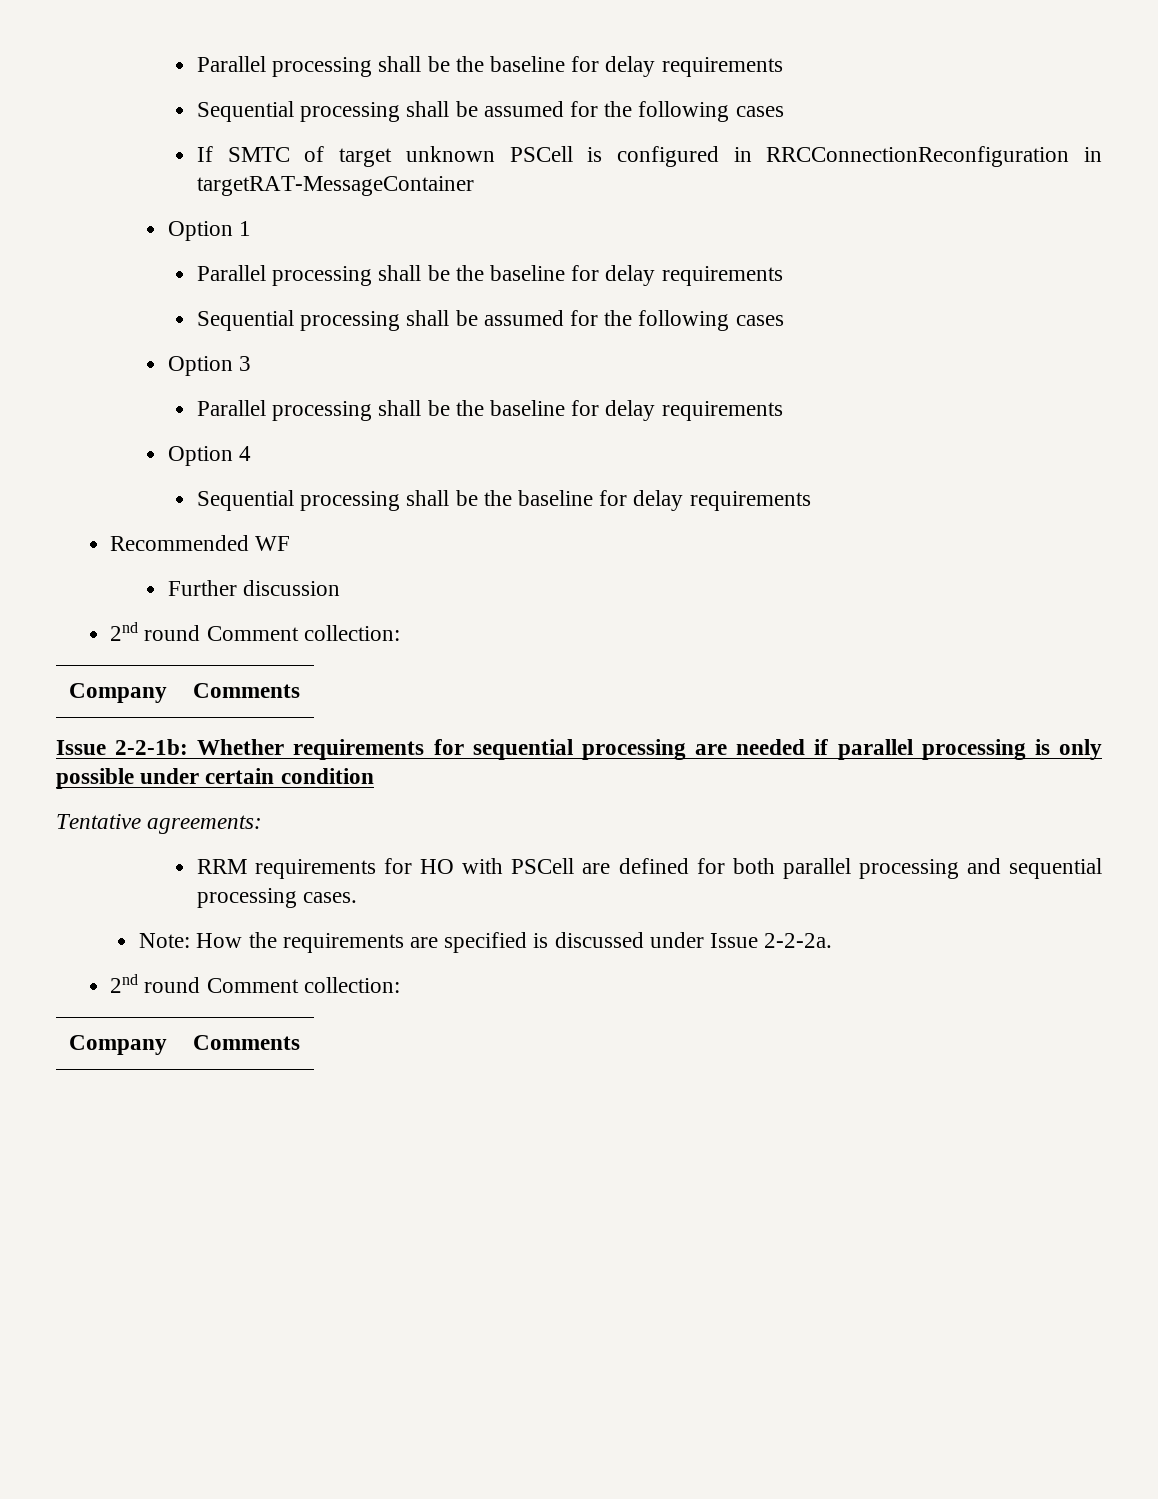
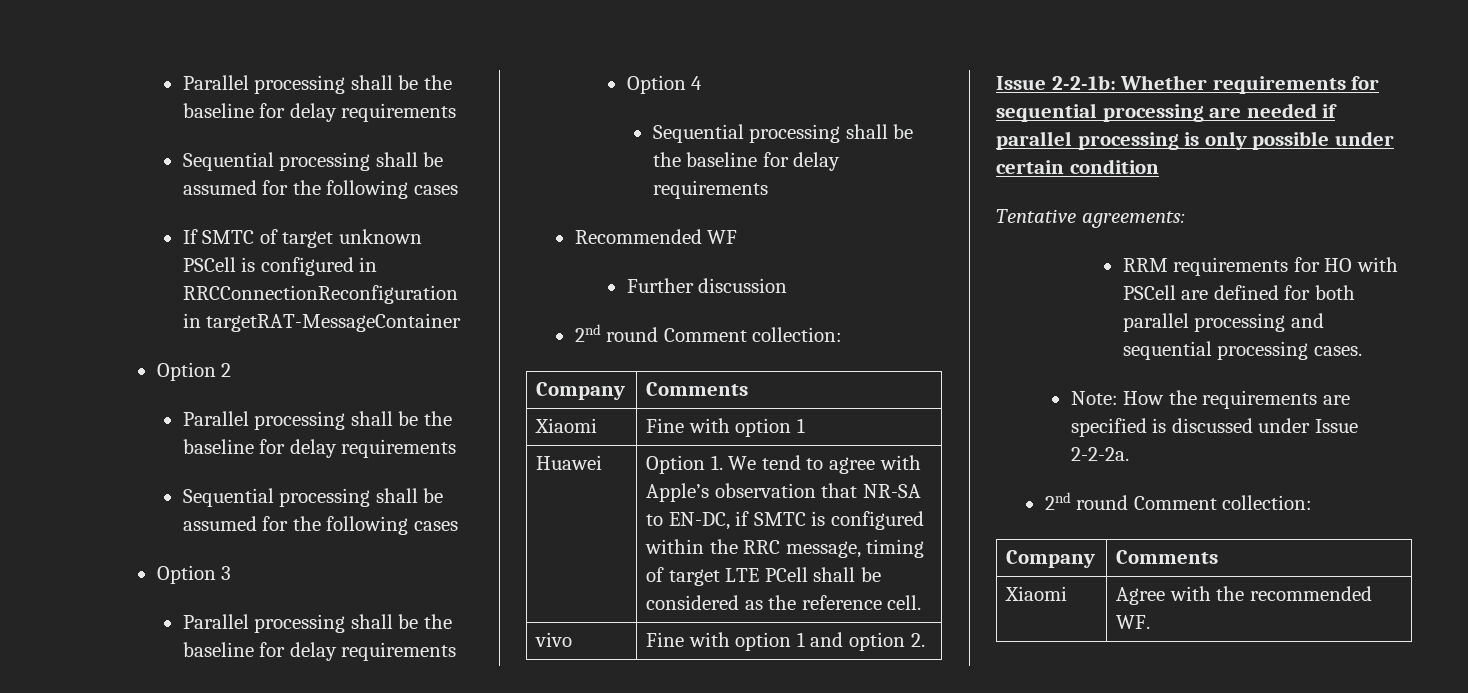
- Option 1
+ Option 2
+ Xiaomi | Fine with option 1
+ Huawei | Option 1. We tend to agree with Apple’s observation that NR-SA to EN-DC, if SMTC is configured within the RRC message, timing of target LTE PCell shall be considered as the reference cell.
+ vivo | Fine with option 1 and option 2.
+ Xiaomi | Agree with the recommended WF.

